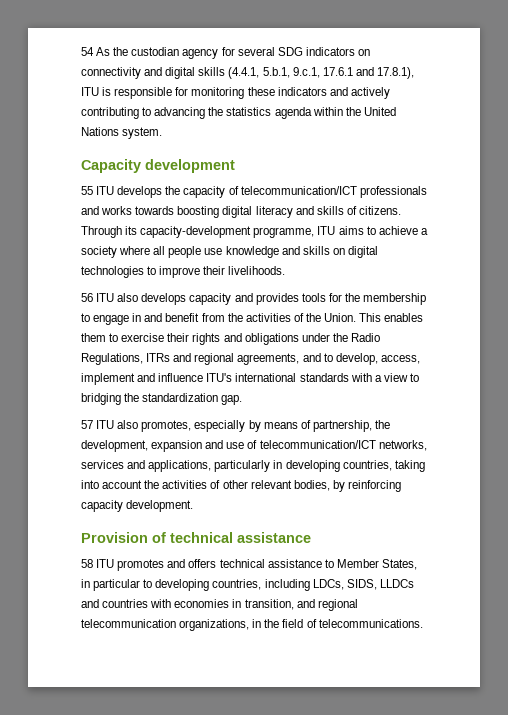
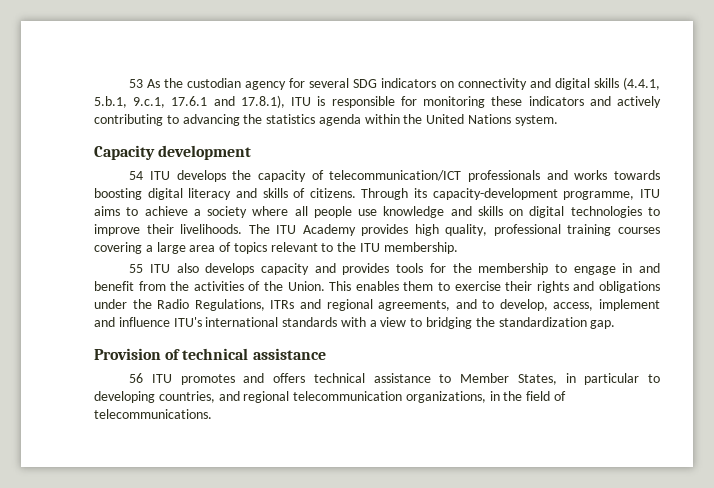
- 54 As the custodian agency for several SDG indicators on connectivity and digital skills (4.4.1, 5.b.1, 9.c.1, 17.6.1 and 17.8.1), ITU is responsible for monitoring these indicators and actively contributing to advancing the statistics agenda within the United Nations system.
+ 53 As the custodian agency for several SDG indicators on connectivity and digital skills (4.4.1, 5.b.1, 9.c.1, 17.6.1 and 17.8.1), ITU is responsible for monitoring these indicators and actively contributing to advancing the statistics agenda within the United Nations system.
- 55 ITU develops the capacity of telecommunication/ICT professionals and works towards boosting digital literacy and skills of citizens.
+ 54 ITU develops the capacity of telecommunication/ICT professionals and works towards boosting digital literacy and skills of citizens.
- Through its capacity-development programme, ITU aims to achieve a society where all people use knowledge and skills on digital technologies to improve their livelihoods.
- 56 ITU also develops capacity and provides tools for the membership to engage in and benefit from the activities of the Union.
+ Through its capacity-development programme, ITU aims to achieve a society where all people use knowledge and skills on digital technologies to improve their livelihoods. The ITU Academy provides high quality, professional training courses covering a large area of topics relevant to the ITU membership.
+ 55 ITU also develops capacity and provides tools for the membership to engage in and benefit from the activities of the Union.
- 57 ITU also promotes, especially by means of partnership, the development, expansion and use of telecommunication/ICT networks, services and applications, particularly in developing countries, taking into account the activities of other relevant bodies, by reinforcing capacity development.
- 58 ITU promotes and offers technical assistance to Member States, in particular to developing countries, including LDCs, SIDS, LLDCs and countries with economies in transition, and regional telecommunication organizations, in the field of telecommunications.
+ 56 ITU promotes and offers technical assistance to Member States, in particular to developing countries, and regional telecommunication organizations, in the field of telecommunications.

